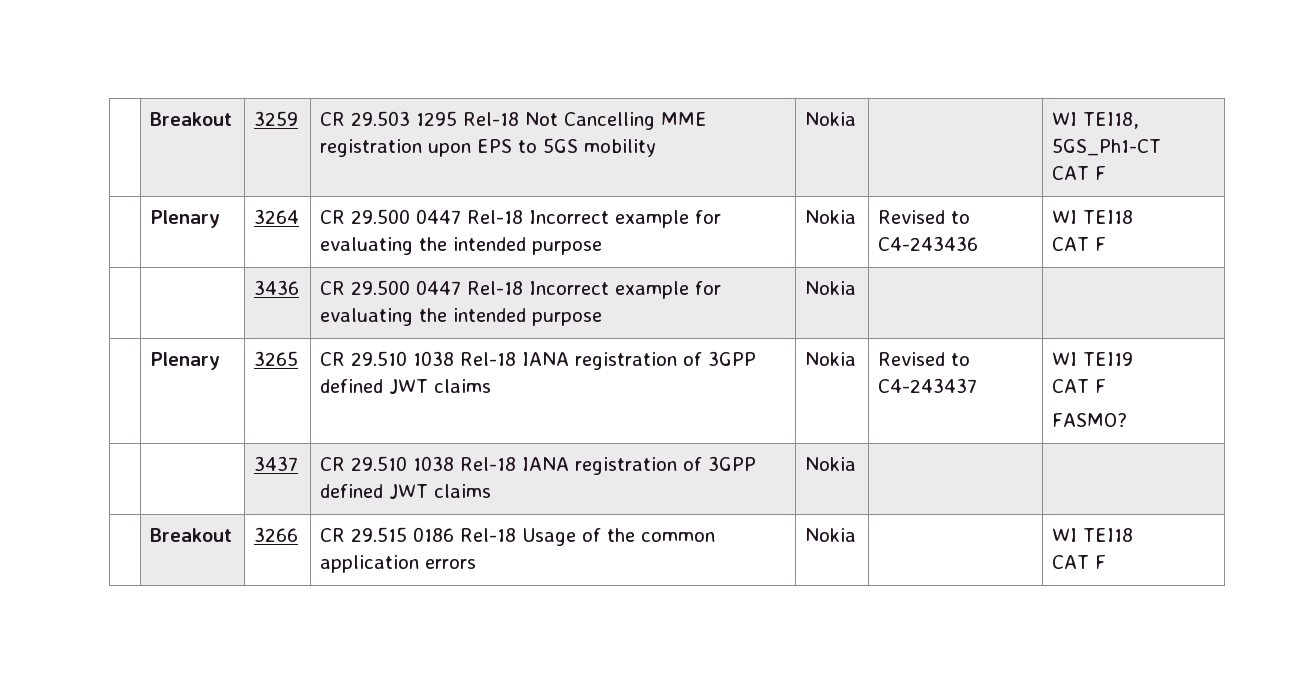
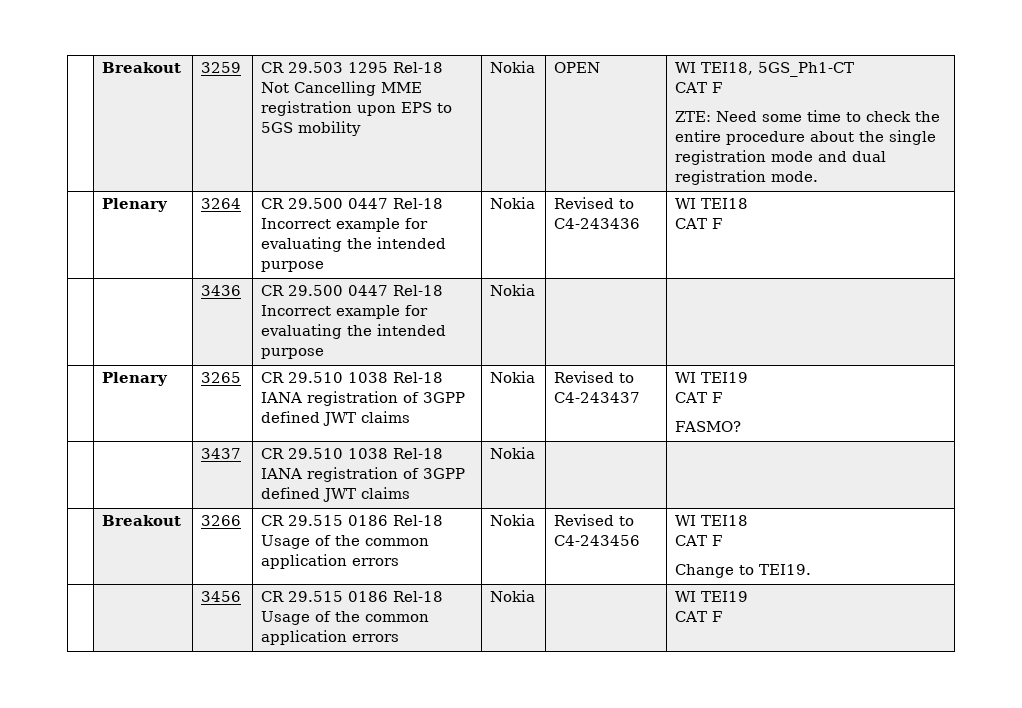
- | Breakout | 3259 | CR 29.503 1295 Rel-18 Not Cancelling MME registration upon EPS to 5GS mobility | Nokia | | WI TEI18, 5GS_Ph1-CT
+ | Breakout | 3259 | CR 29.503 1295 Rel-18 Not Cancelling MME registration upon EPS to 5GS mobility | Nokia | OPEN | WI TEI18, 5GS_Ph1-CT
  CAT F
+ ZTE: Need some time to check the entire procedure about the single registration mode and dual registration mode.
- | Breakout | 3266 | CR 29.515 0186 Rel-18 Usage of the common application errors | Nokia | | WI TEI18
+ | Breakout | 3266 | CR 29.515 0186 Rel-18 Usage of the common application errors | Nokia | Revised to C4-243456 | WI TEI18
+ CAT F
+ Change to TEI19.
+ | | 3456 | CR 29.515 0186 Rel-18 Usage of the common application errors | Nokia | | WI TEI19

